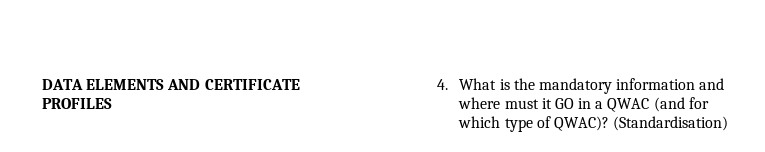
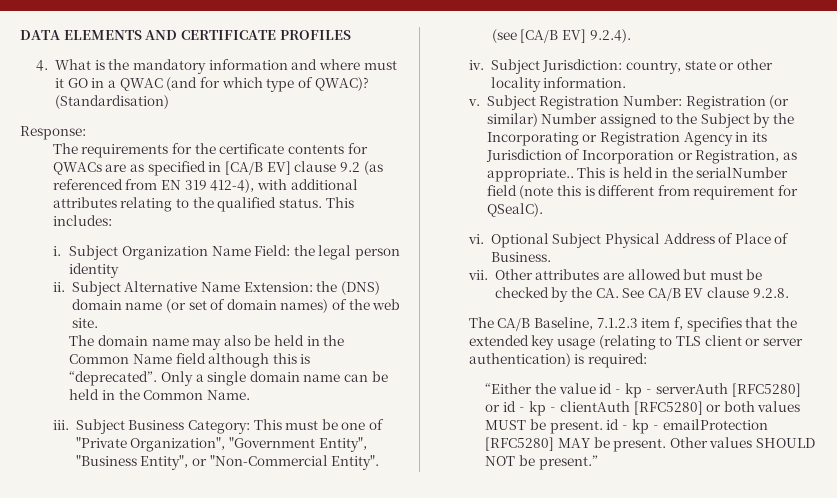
+ Response:
+ The requirements for the certificate contents for QWACs are as specified in [CA/B EV] clause 9.2 (as referenced from EN 319 412-4), with additional attributes relating to the qualified status. This includes:
+ i. Subject Organization Name Field: the legal person identity
+ ii. Subject Alternative Name Extension: the (DNS) domain name (or set of domain names) of the web site.
+ The domain name may also be held in the Common Name field although this is “deprecated”. Only a single domain name can be held in the Common Name.
+ iii. Subject Business Category: This must be one of "Private Organization", "Government Entity", "Business Entity", or "Non-Commercial Entity". (see [CA/B EV] 9.2.4).
+ iv. Subject Jurisdiction: country, state or other locality information.
+ v. Subject Registration Number: Registration (or similar) Number assigned to the Subject by the Incorporating or Registration Agency in its Jurisdiction of Incorporation or Registration, as appropriate.. This is held in the serialNumber field (note this is different from requirement for QSealC).
+ vi. Optional Subject Physical Address of Place of Business.
+ vii. Other attributes are allowed but must be checked by the CA. See CA/B EV clause 9.2.8.
+ The CA/B Baseline, 7.1.2.3 item f, specifies that the extended key usage (relating to TLS client or server authentication) is required:
+ “Either the value id‐kp‐serverAuth [RFC5280] or id‐kp‐clientAuth [RFC5280] or both values MUST be present. id‐kp‐emailProtection [RFC5280] MAY be present. Other values SHOULD NOT be present.”

